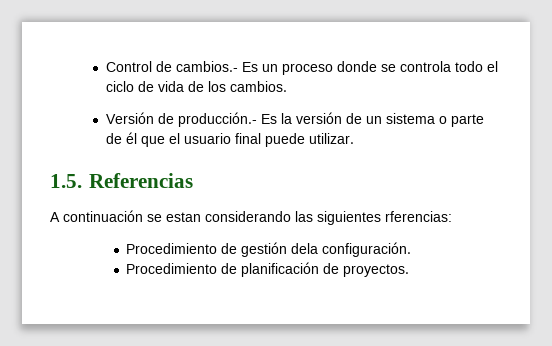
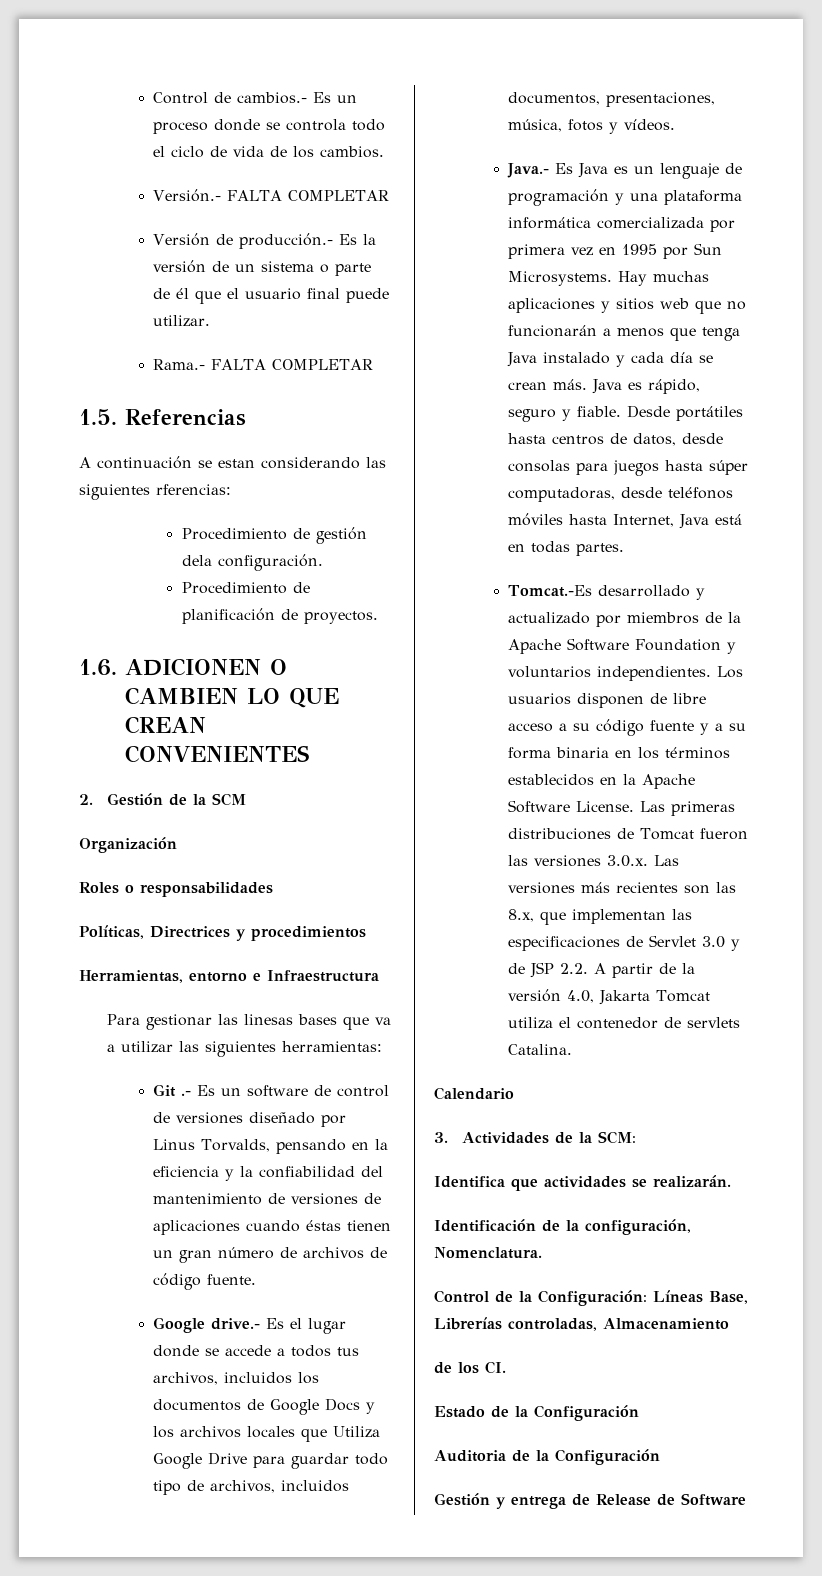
+ Versión.- FALTA COMPLETAR
+ Rama.- FALTA COMPLETAR
+ 1.6. ADICIONEN O CAMBIEN LO QUE CREAN CONVENIENTES
+ 2. Gestión de la SCM
+ Organización
+ Roles o responsabilidades
+ Políticas, Directrices y procedimientos
+ Herramientas, entorno e Infraestructura
+ Para gestionar las linesas bases que va a utilizar las siguientes herramientas:
+ Git .- Es un software de control de versiones diseñado por Linus Torvalds, pensando en la eficiencia y la confiabilidad del mantenimiento de versiones de aplicaciones cuando éstas tienen un gran número de archivos de código fuente.
+ Google drive.- Es el lugar donde se accede a todos tus archivos, incluidos los documentos de Google Docs y los archivos locales que Utiliza Google Drive para guardar todo tipo de archivos, incluidos documentos, presentaciones, música, fotos y vídeos.
+ Java.- Es Java es un lenguaje de programación y una plataforma informática comercializada por primera vez en 1995 por Sun Microsystems. Hay muchas aplicaciones y sitios web que no funcionarán a menos que tenga Java instalado y cada día se crean más. Java es rápido, seguro y fiable. Desde portátiles hasta centros de datos, desde consolas para juegos hasta súper computadoras, desde teléfonos móviles hasta Internet, Java está en todas partes.
+ Tomcat.-Es desarrollado y actualizado por miembros de la Apache Software Foundation y voluntarios independientes. Los usuarios disponen de libre acceso a su código fuente y a su forma binaria en los términos establecidos en la Apache Software License. Las primeras distribuciones de Tomcat fueron las versiones 3.0.x. Las versiones más recientes son las 8.x, que implementan las especificaciones de Servlet 3.0 y de JSP 2.2. A partir de la versión 4.0, Jakarta Tomcat utiliza el contenedor de servlets Catalina.
+ Calendario
+ 3. Actividades de la SCM:
+ Identifica que actividades se realizarán.
+ Identificación de la configuración, Nomenclatura.
+ Control de la Configuración: Líneas Base, Librerías controladas, Almacenamiento
+ de los CI.
+ Estado de la Configuración
+ Auditoria de la Configuración
+ Gestión y entrega de Release de Software

